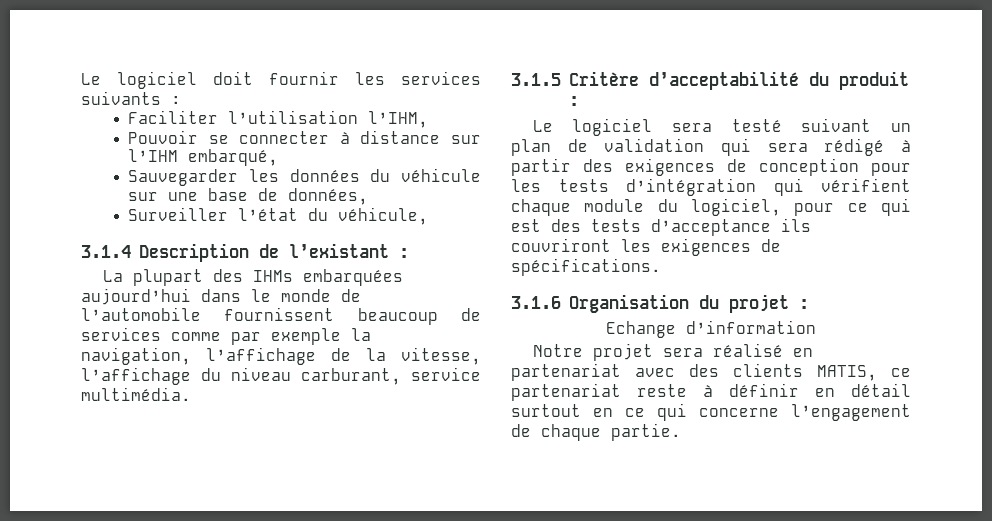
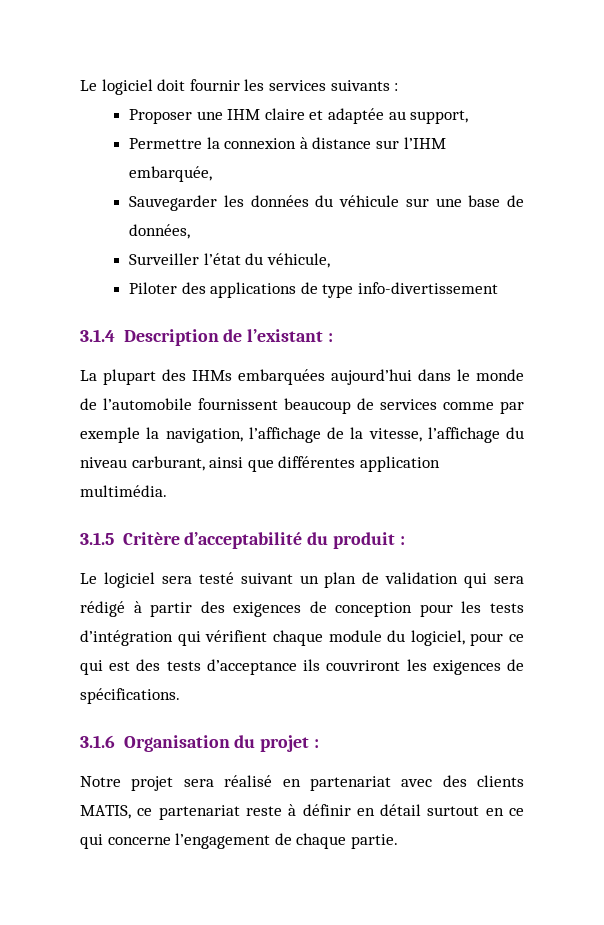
- Faciliter l’utilisation l’IHM,
- Pouvoir se connecter à distance sur l’IHM embarqué,
+ Proposer une IHM claire et adaptée au support,
+ Permettre la connexion à distance sur l’IHM embarquée,
+ Piloter des applications de type info-divertissement
- La plupart des IHMs embarquées aujourd’hui dans le monde de l’automobile fournissent beaucoup de services comme par exemple la navigation, l’affichage de la vitesse, l’affichage du niveau carburant, service multimédia.
+ La plupart des IHMs embarquées aujourd’hui dans le monde de l’automobile fournissent beaucoup de services comme par exemple la navigation, l’affichage de la vitesse, l’affichage du niveau carburant, ainsi que différentes application multimédia.
- Echange d’information

